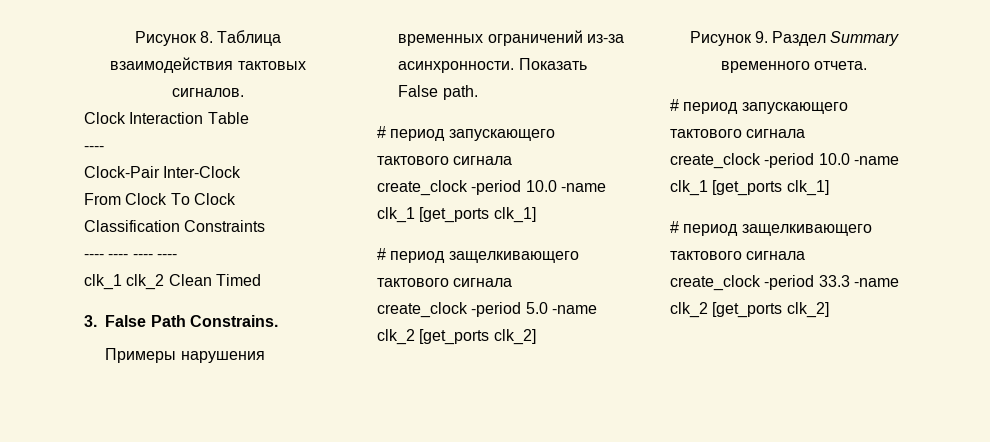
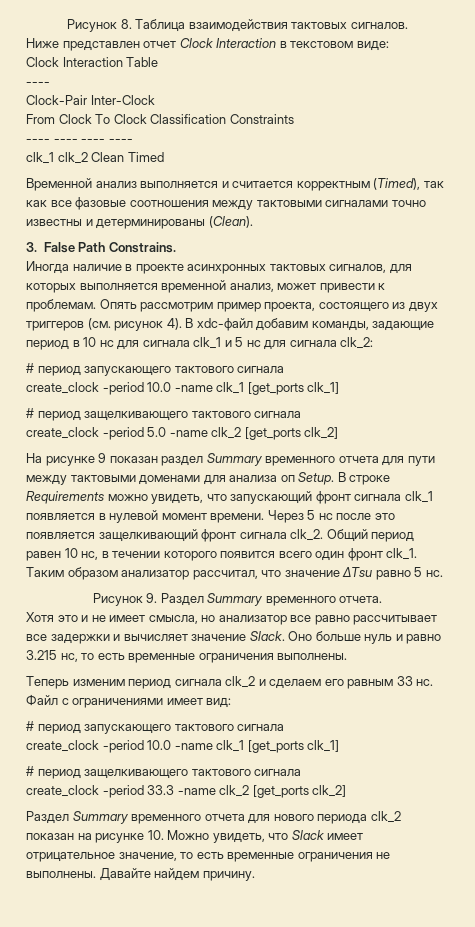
+ Ниже представлен отчет Clock Interaction в текстовом виде:
+ Временной анализ выполняется и считается корректным (Timed), так как все фазовые соотношения между тактовыми сигналами точно известны и детерминированы (Clean).
  3. False Path Constrains.
- Примеры нарушения временных ограничений из-за асинхронности. Показать False path.
+ Иногда наличие в проекте асинхронных тактовых сигналов, для которых выполняется временной анализ, может привести к проблемам. Опять рассмотрим пример проекта, состоящего из двух триггеров (см. рисунок 4). В xdc-файл добавим команды, задающие период в 10 нс для сигнала clk_1 и 5 нс для сигнала clk_2:
+ На рисунке 9 показан раздел Summary временного отчета для пути между тактовыми доменами для анализа оп Setup. В строке Requirements можно увидеть, что запускающий фронт сигнала clk_1 появляется в нулевой момент времени. Через 5 нс после это появляется защелкивающий фронт сигнала clk_2. Общий период равен 10 нс, в течении которого появится всего один фронт clk_1. Таким образом анализатор рассчитал, что значение ΔTsu равно 5 нс.
+ Хотя это и не имеет смысла, но анализатор все равно рассчитывает все задержки и вычисляет значение Slack. Оно больше нуль и равно 3.215 нс, то есть временные ограничения выполнены.
+ Теперь изменим период сигнала clk_2 и сделаем его равным 33 нс. Файл с ограничениями имеет вид:
+ Раздел Summary временного отчета для нового периода clk_2 показан на рисунке 10. Можно увидеть, что Slack имеет отрицательное значение, то есть временные ограничения не выполнены. Давайте найдем причину.

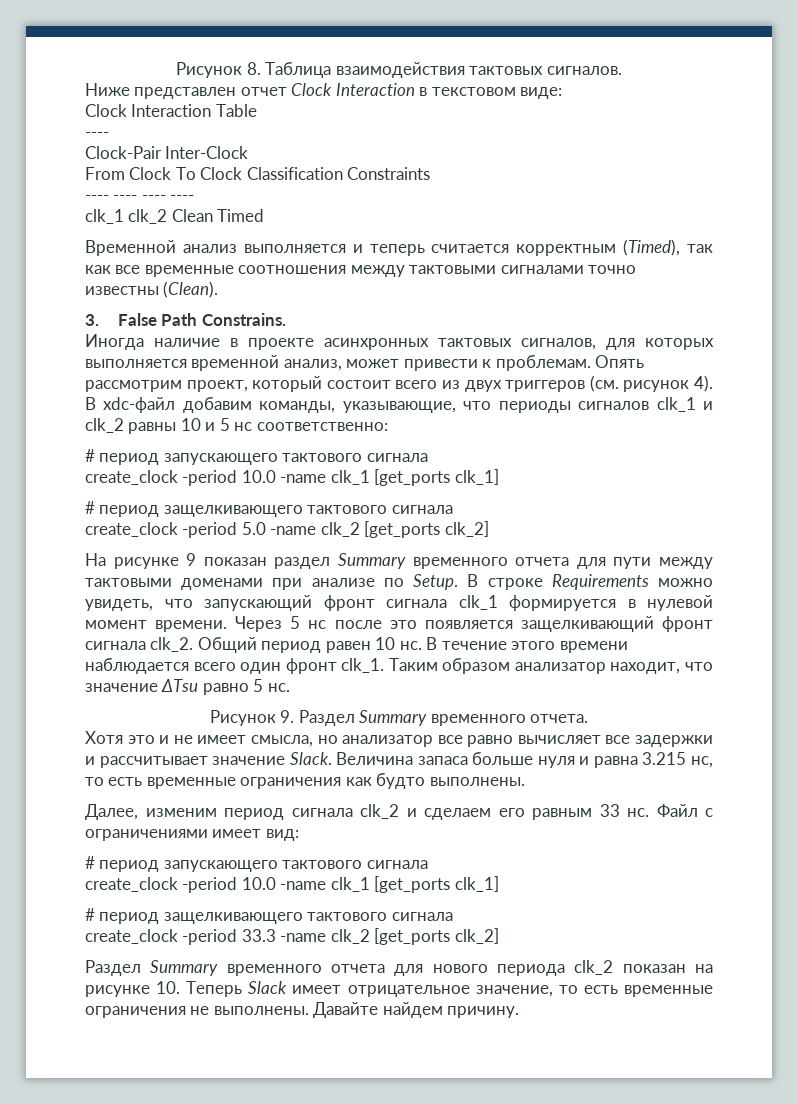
- Временной анализ выполняется и считается корректным (Timed), так как все фазовые соотношения между тактовыми сигналами точно известны и детерминированы (Clean).
+ Временной анализ выполняется и теперь считается корректным (Timed), так как все временные соотношения между тактовыми сигналами точно известны (Clean).
- Опять рассмотрим пример проекта, состоящего из двух триггеров (см. рисунок 4).
+ Опять рассмотрим проект, который состоит всего из двух триггеров (см. рисунок 4).
- В xdc-файл добавим команды, задающие период в 10 нс для сигнала clk_1 и 5 нс для сигнала clk_2:
+ В xdc-файл добавим команды, указывающие, что периоды сигналов clk_1 и clk_2 равны 10 и 5 нс соответственно:
- На рисунке 9 показан раздел Summary временного отчета для пути между тактовыми доменами для анализа оп Setup.
+ На рисунке 9 показан раздел Summary временного отчета для пути между тактовыми доменами при анализе по Setup.
- В строке Requirements можно увидеть, что запускающий фронт сигнала clk_1 появляется в нулевой момент времени.
+ В строке Requirements можно увидеть, что запускающий фронт сигнала clk_1 формируется в нулевой момент времени.
- Общий период равен 10 нс, в течении которого появится всего один фронт clk_1.
+ Общий период равен 10 нс. В течение этого времени наблюдается всего один фронт clk_1.
- Таким образом анализатор рассчитал, что значение ΔTsu равно 5 нс.
+ Таким образом анализатор находит, что значение ΔTsu равно 5 нс.
- Хотя это и не имеет смысла, но анализатор все равно рассчитывает все задержки и вычисляет значение Slack.
+ Хотя это и не имеет смысла, но анализатор все равно вычисляет все задержки и рассчитывает значение Slack.
- Оно больше нуль и равно 3.215 нс, то есть временные ограничения выполнены.
+ Величина запаса больше нуля и равна 3.215 нс, то есть временные ограничения как будто выполнены.
- Теперь изменим период сигнала clk_2 и сделаем его равным 33 нс.
+ Далее, изменим период сигнала clk_2 и сделаем его равным 33 нс.
- Раздел Summary временного отчета для нового периода clk_2 показан на рисунке 10. Можно увидеть, что Slack имеет отрицательное значение, то есть временные ограничения не выполнены.
+ Раздел Summary временного отчета для нового периода clk_2 показан на рисунке 10. Теперь Slack имеет отрицательное значение, то есть временные ограничения не выполнены.

